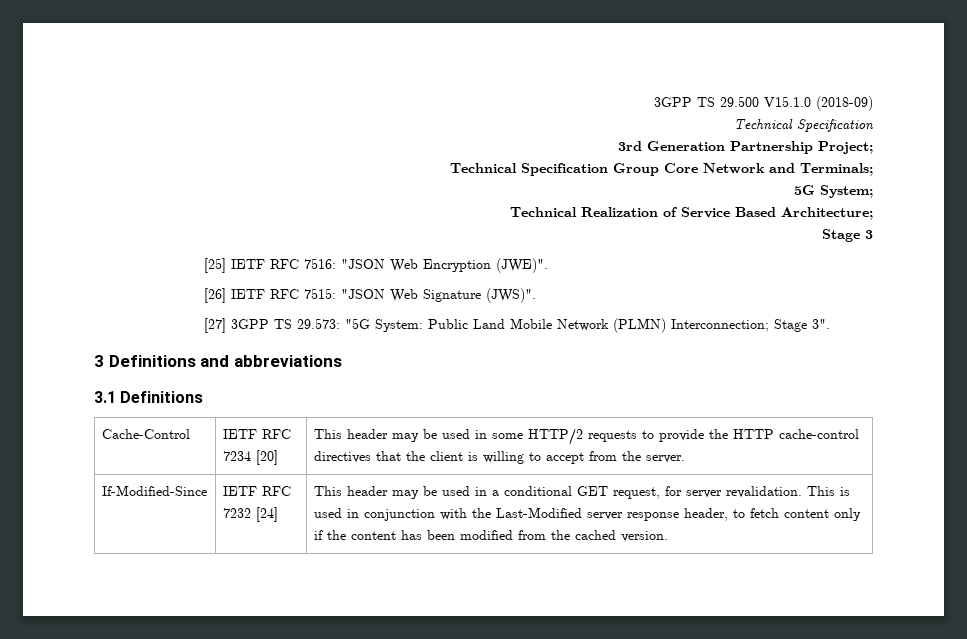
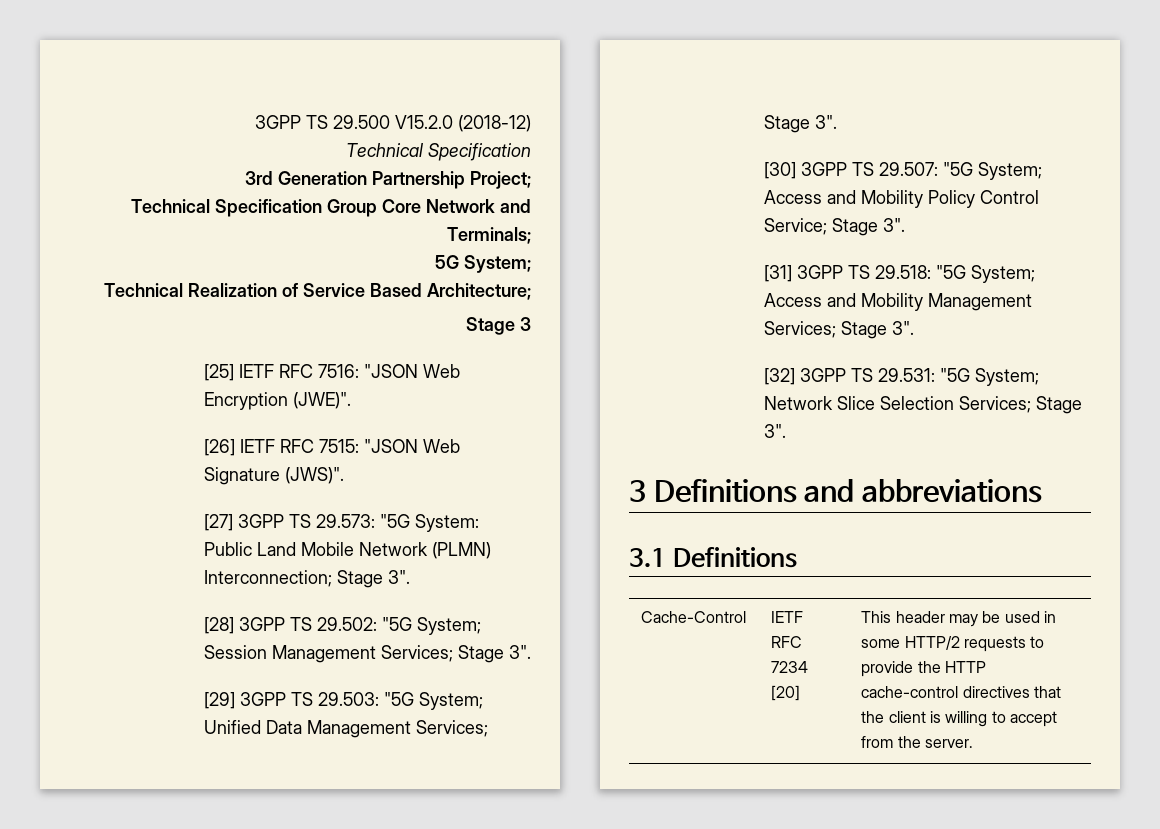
- 3GPP TS 29.500 V15.1.0 (2018-09)
+ 3GPP TS 29.500 V15.2.0 (2018-12)
+ [28] 3GPP TS 29.502: "5G System; Session Management Services; Stage 3".
+ [29] 3GPP TS 29.503: "5G System; Unified Data Management Services; Stage 3".
+ [30] 3GPP TS 29.507: "5G System; Access and Mobility Policy Control Service; Stage 3".
+ [31] 3GPP TS 29.518: "5G System; Access and Mobility Management Services; Stage 3".
+ [32] 3GPP TS 29.531: "5G System; Network Slice Selection Services; Stage 3".
- If-Modified-Since | IETF RFC 7232 [24] | This header may be used in a conditional GET request, for server revalidation. This is used in conjunction with the Last-Modified server response header, to fetch content only if the content has been modified from the cached version.

